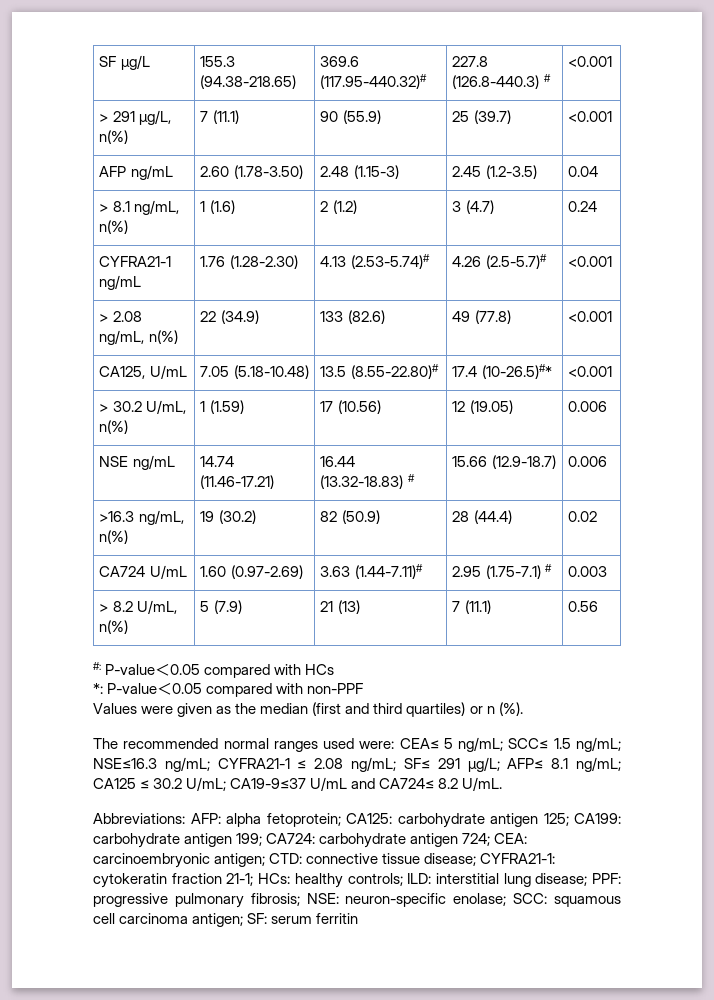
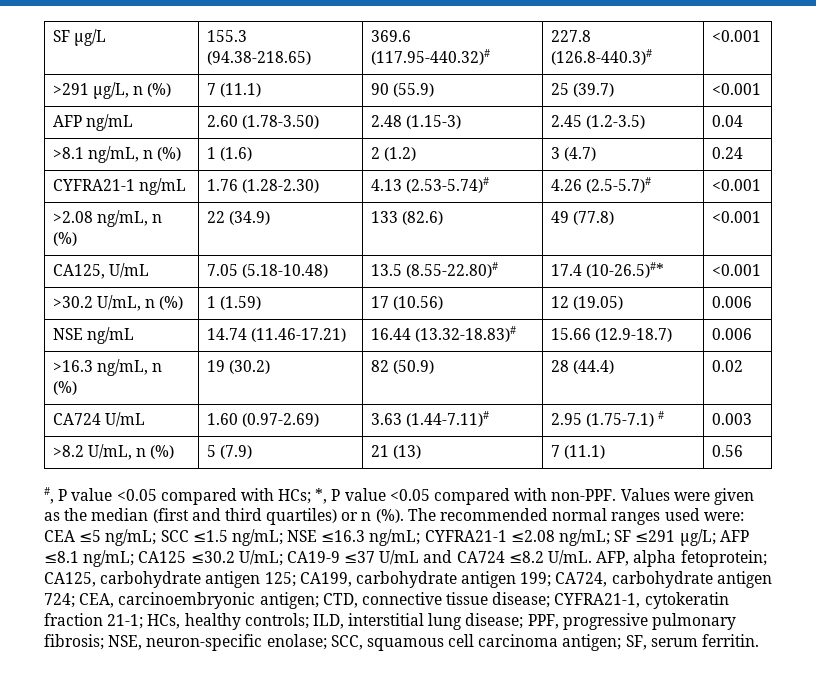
- SF μg/L | 155.3 (94.38-218.65) | 369.6 (117.95-440.32)# | 227.8 (126.8-440.3) # | <0.001
- > 291 μg/L, n(%) | 7 (11.1) | 90 (55.9) | 25 (39.7) | <0.001
+ SF μg/L | 155.3 (94.38-218.65) | 369.6 (117.95-440.32)# | 227.8 (126.8-440.3)# | <0.001
+ >291 μg/L, n (%) | 7 (11.1) | 90 (55.9) | 25 (39.7) | <0.001
- > 8.1 ng/mL, n(%) | 1 (1.6) | 2 (1.2) | 3 (4.7) | 0.24
+ >8.1 ng/mL, n (%) | 1 (1.6) | 2 (1.2) | 3 (4.7) | 0.24
- > 2.08 ng/mL, n(%) | 22 (34.9) | 133 (82.6) | 49 (77.8) | <0.001
+ >2.08 ng/mL, n (%) | 22 (34.9) | 133 (82.6) | 49 (77.8) | <0.001
- > 30.2 U/mL, n(%) | 1 (1.59) | 17 (10.56) | 12 (19.05) | 0.006
+ >30.2 U/mL, n (%) | 1 (1.59) | 17 (10.56) | 12 (19.05) | 0.006
- NSE ng/mL | 14.74 (11.46-17.21) | 16.44 (13.32-18.83) # | 15.66 (12.9-18.7) | 0.006
+ NSE ng/mL | 14.74 (11.46-17.21) | 16.44 (13.32-18.83)# | 15.66 (12.9-18.7) | 0.006
- >16.3 ng/mL, n(%) | 19 (30.2) | 82 (50.9) | 28 (44.4) | 0.02
+ >16.3 ng/mL, n (%) | 19 (30.2) | 82 (50.9) | 28 (44.4) | 0.02
- > 8.2 U/mL, n(%) | 5 (7.9) | 21 (13) | 7 (11.1) | 0.56
+ >8.2 U/mL, n (%) | 5 (7.9) | 21 (13) | 7 (11.1) | 0.56
- #: P-value＜0.05 compared with HCs
- *: P-value＜0.05 compared with non-PPF
- Values were given as the median (first and third quartiles) or n (%).
- The recommended normal ranges used were: CEA≤ 5 ng/mL; SCC≤ 1.5 ng/mL; NSE≤16.3 ng/mL; CYFRA21-1 ≤ 2.08 ng/mL; SF≤ 291 μg/L; AFP≤ 8.1 ng/mL; CA125 ≤ 30.2 U/mL; CA19-9≤37 U/mL and CA724≤ 8.2 U/mL.
- Abbreviations: AFP: alpha fetoprotein; CA125: carbohydrate antigen 125; CA199: carbohydrate antigen 199; CA724: carbohydrate antigen 724; CEA: carcinoembryonic antigen; CTD: connective tissue disease; CYFRA21-1: cytokeratin fraction 21-1; HCs: healthy controls; ILD: interstitial lung disease; PPF: progressive pulmonary fibrosis; NSE: neuron-specific enolase; SCC: squamous cell carcinoma antigen; SF: serum ferritin
+ #, P value <0.05 compared with HCs; *, P value <0.05 compared with non-PPF. Values were given as the median (first and third quartiles) or n (%). The recommended normal ranges used were: CEA ≤5 ng/mL; SCC ≤1.5 ng/mL; NSE ≤16.3 ng/mL; CYFRA21-1 ≤2.08 ng/mL; SF ≤291 μg/L; AFP ≤8.1 ng/mL; CA125 ≤30.2 U/mL; CA19-9 ≤37 U/mL and CA724 ≤8.2 U/mL. AFP, alpha fetoprotein; CA125, carbohydrate antigen 125; CA199, carbohydrate antigen 199; CA724, carbohydrate antigen 724; CEA, carcinoembryonic antigen; CTD, connective tissue disease; CYFRA21-1, cytokeratin fraction 21-1; HCs, healthy controls; ILD, interstitial lung disease; PPF, progressive pulmonary fibrosis; NSE, neuron-specific enolase; SCC, squamous cell carcinoma antigen; SF, serum ferritin.

